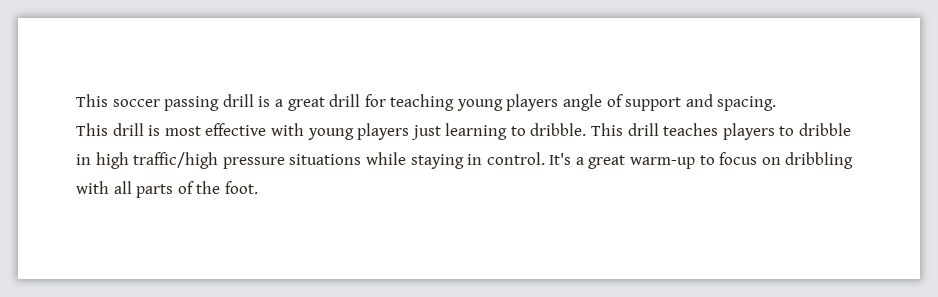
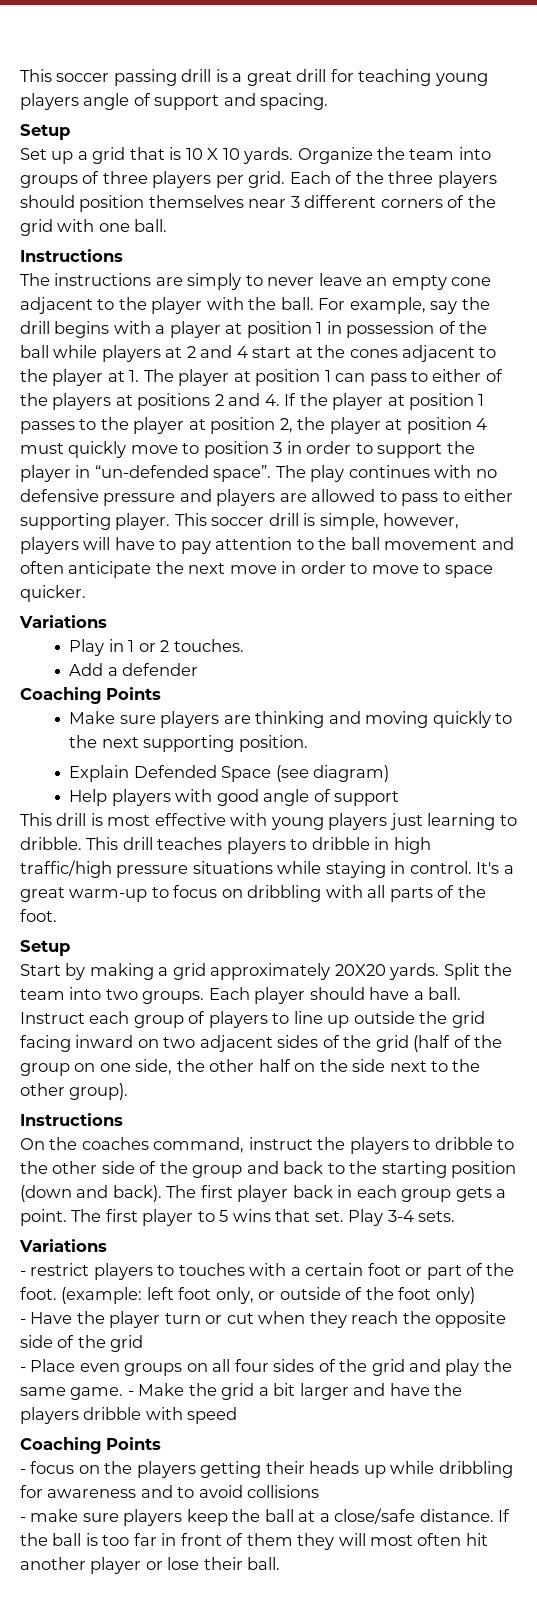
  This soccer passing drill is a great drill for teaching young players angle of support and spacing.
+ Setup
+ Set up a grid that is 10 X 10 yards. Organize the team into groups of three players per grid. Each of the three players should position themselves near 3 different corners of the grid with one ball.
+ Instructions
+ The instructions are simply to never leave an empty cone adjacent to the player with the ball. For example, say the drill begins with a player at position 1 in possession of the ball while players at 2 and 4 start at the cones adjacent to the player at 1. The player at position 1 can pass to either of the players at positions 2 and 4. If the player at position 1 passes to the player at position 2, the player at position 4 must quickly move to position 3 in order to support the player in “un-defended space”. The play continues with no defensive pressure and players are allowed to pass to either supporting player. This soccer drill is simple, however, players will have to pay attention to the ball movement and often anticipate the next move in order to move to space quicker.
+ Variations
+ Play in 1 or 2 touches.
+ Add a defender
+ Coaching Points
+ Make sure players are thinking and moving quickly to the next supporting position.
+ Explain Defended Space (see diagram)
+ Help players with good angle of support
  It's a great warm-up to focus on dribbling with all parts of the foot.
+ Setup
+ Start by making a grid approximately 20X20 yards. Split the team into two groups. Each player should have a ball. Instruct each group of players to line up outside the grid facing inward on two adjacent sides of the grid (half of the group on one side, the other half on the side next to the other group).
+ Instructions
+ On the coaches command, instruct the players to dribble to the other side of the group and back to the starting position (down and back). The first player back in each group gets a point. The first player to 5 wins that set. Play 3-4 sets.
+ Variations
+ - restrict players to touches with a certain foot or part of the foot. (example: left foot only, or outside of the foot only)
+ - Have the player turn or cut when they reach the opposite side of the grid
+ - Place even groups on all four sides of the grid and play the same game. - Make the grid a bit larger and have the players dribble with speed
+ Coaching Points
+ - focus on the players getting their heads up while dribbling for awareness and to avoid collisions
+ - make sure players keep the ball at a close/safe distance. If the ball is too far in front of them they will most often hit another player or lose their ball.

